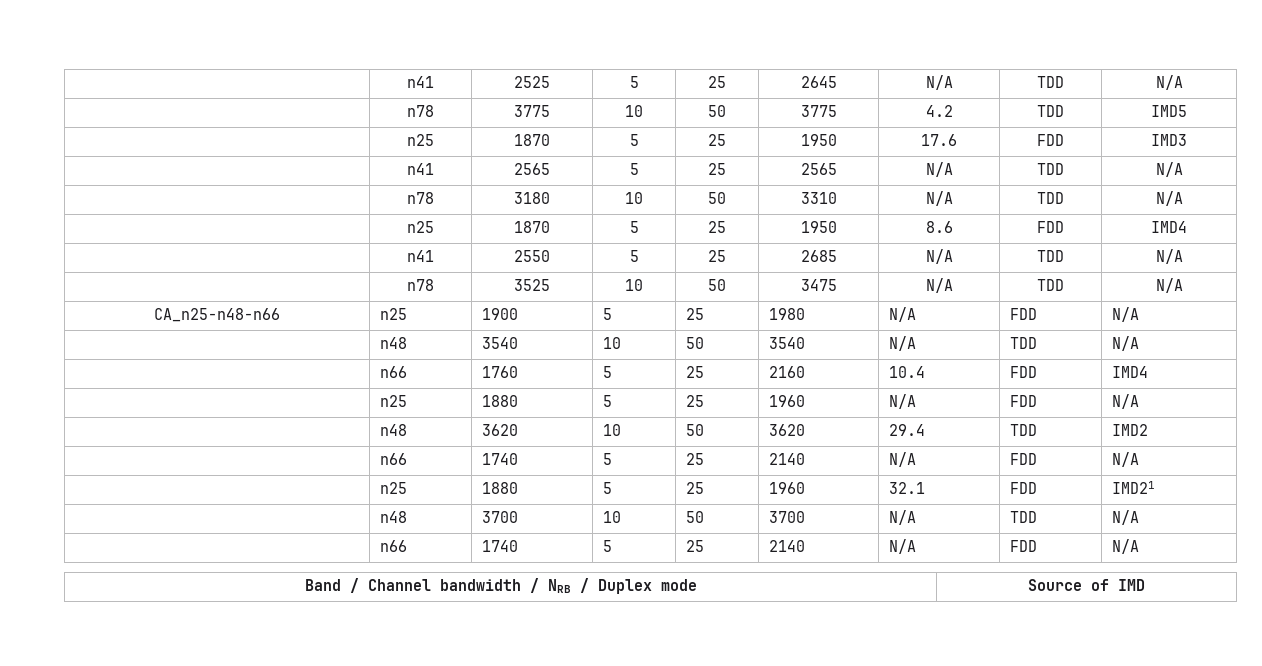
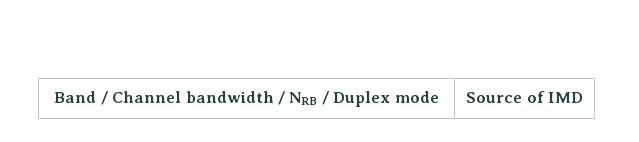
- | n41 | 2525 | 5 | 25 | 2645 | N/A | TDD | N/A
- | n78 | 3775 | 10 | 50 | 3775 | 4.2 | TDD | IMD5
- | n25 | 1870 | 5 | 25 | 1950 | 17.6 | FDD | IMD3
- | n41 | 2565 | 5 | 25 | 2565 | N/A | TDD | N/A
- | n78 | 3180 | 10 | 50 | 3310 | N/A | TDD | N/A
- | n25 | 1870 | 5 | 25 | 1950 | 8.6 | FDD | IMD4
- | n41 | 2550 | 5 | 25 | 2685 | N/A | TDD | N/A
- | n78 | 3525 | 10 | 50 | 3475 | N/A | TDD | N/A
- CA_n25-n48-n66 | n25 | 1900 | 5 | 25 | 1980 | N/A | FDD | N/A
- | n48 | 3540 | 10 | 50 | 3540 | N/A | TDD | N/A
- | n66 | 1760 | 5 | 25 | 2160 | 10.4 | FDD | IMD4
- | n25 | 1880 | 5 | 25 | 1960 | N/A | FDD | N/A
- | n48 | 3620 | 10 | 50 | 3620 | 29.4 | TDD | IMD2
- | n66 | 1740 | 5 | 25 | 2140 | N/A | FDD | N/A
- | n25 | 1880 | 5 | 25 | 1960 | 32.1 | FDD | IMD21
- | n48 | 3700 | 10 | 50 | 3700 | N/A | TDD | N/A
- | n66 | 1740 | 5 | 25 | 2140 | N/A | FDD | N/A

